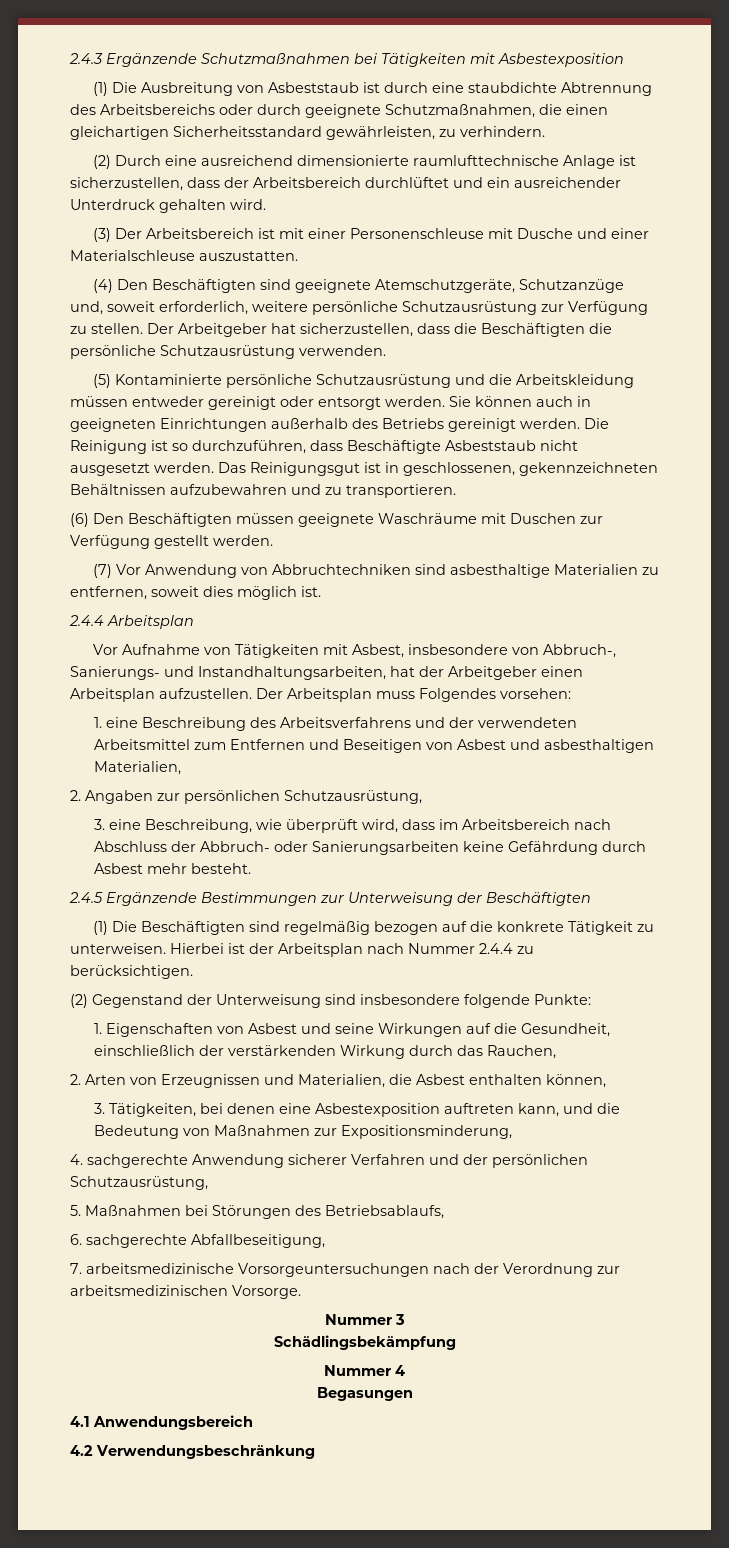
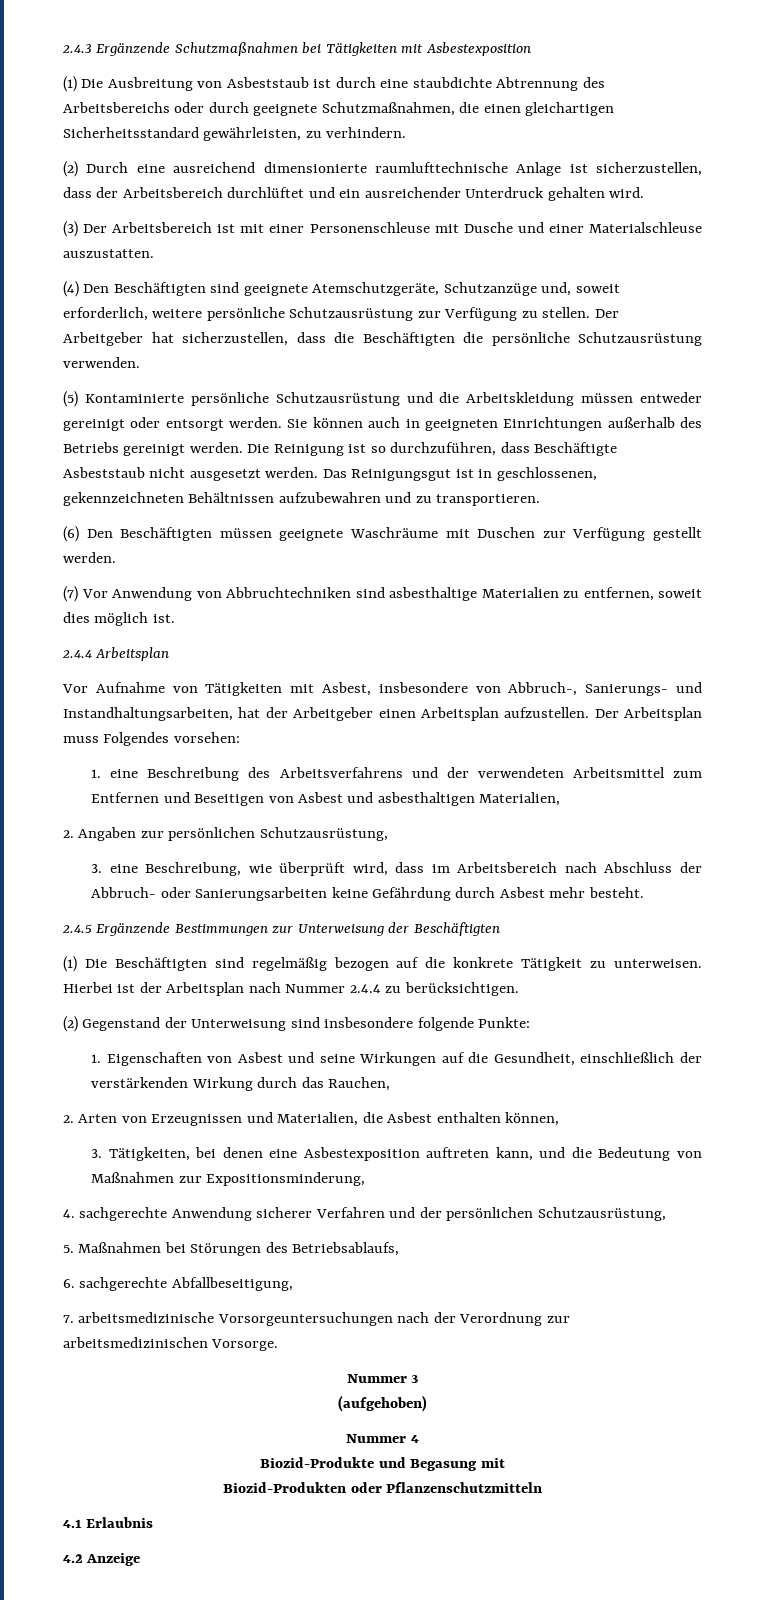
- Schädlingsbekämpfung
+ (aufgehoben)
- Begasungen
+ Biozid-Produkte und Begasung mit
+ Biozid-Produkten oder Pflanzenschutzmitteln
- 4.1 Anwendungsbereich
+ 4.1 Erlaubnis
- 4.2 Verwendungsbeschränkung
+ 4.2 Anzeige

